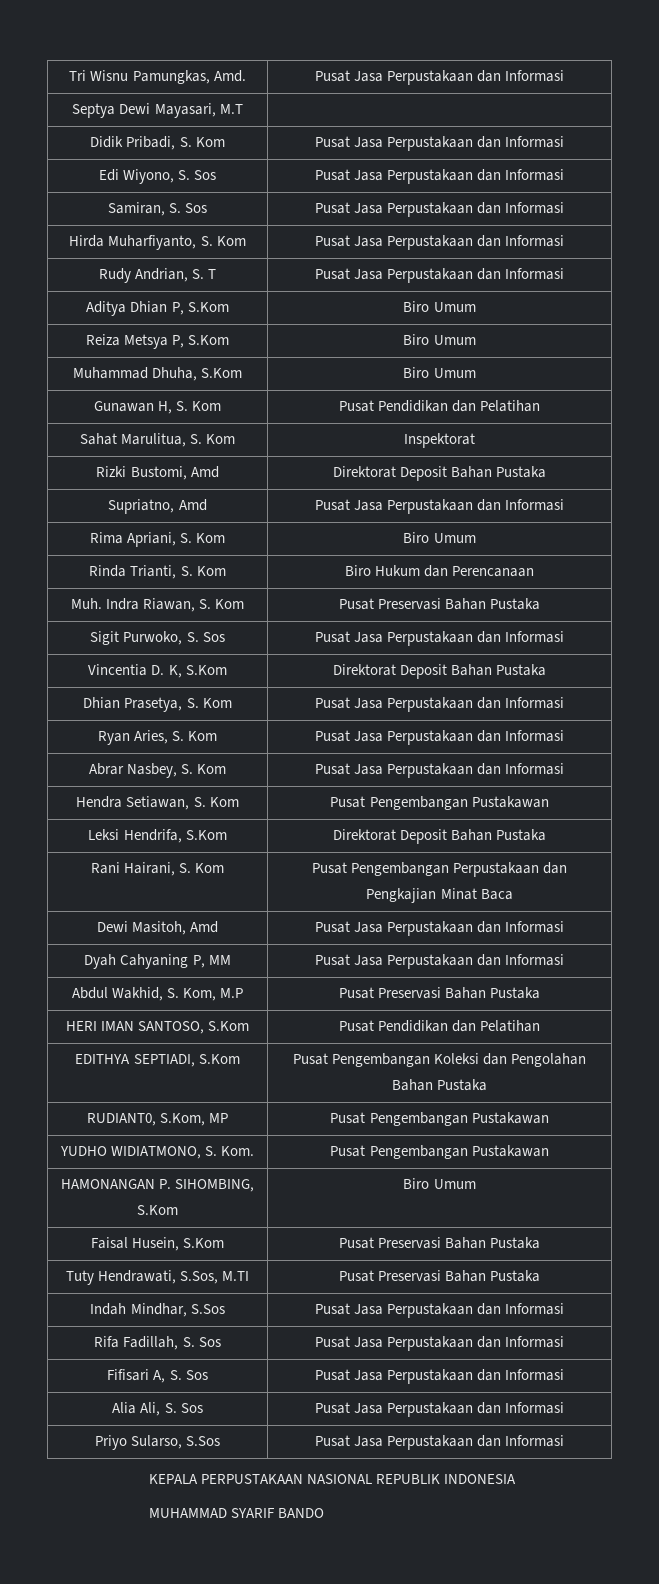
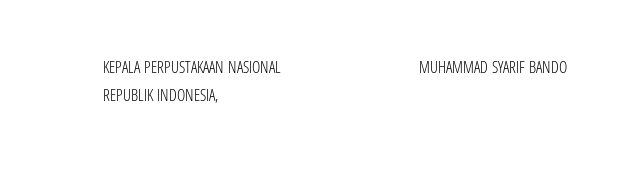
- Tri Wisnu Pamungkas, Amd. | Pusat Jasa Perpustakaan dan Informasi
- Septya Dewi Mayasari, M.T |
- Didik Pribadi, S. Kom | Pusat Jasa Perpustakaan dan Informasi
- Edi Wiyono, S. Sos | Pusat Jasa Perpustakaan dan Informasi
- Samiran, S. Sos | Pusat Jasa Perpustakaan dan Informasi
- Hirda Muharfiyanto, S. Kom | Pusat Jasa Perpustakaan dan Informasi
- Rudy Andrian, S. T | Pusat Jasa Perpustakaan dan Informasi
- Aditya Dhian P, S.Kom | Biro Umum
- Reiza Metsya P, S.Kom | Biro Umum
- Muhammad Dhuha, S.Kom | Biro Umum
- Gunawan H, S. Kom | Pusat Pendidikan dan Pelatihan
- Sahat Marulitua, S. Kom | Inspektorat
- Rizki Bustomi, Amd | Direktorat Deposit Bahan Pustaka
- Supriatno, Amd | Pusat Jasa Perpustakaan dan Informasi
- Rima Apriani, S. Kom | Biro Umum
- Rinda Trianti, S. Kom | Biro Hukum dan Perencanaan
- Muh. Indra Riawan, S. Kom | Pusat Preservasi Bahan Pustaka
- Sigit Purwoko, S. Sos | Pusat Jasa Perpustakaan dan Informasi
- Vincentia D. K, S.Kom | Direktorat Deposit Bahan Pustaka
- Dhian Prasetya, S. Kom | Pusat Jasa Perpustakaan dan Informasi
- Ryan Aries, S. Kom | Pusat Jasa Perpustakaan dan Informasi
- Abrar Nasbey, S. Kom | Pusat Jasa Perpustakaan dan Informasi
- Hendra Setiawan, S. Kom | Pusat Pengembangan Pustakawan
- Leksi Hendrifa, S.Kom | Direktorat Deposit Bahan Pustaka
- Rani Hairani, S. Kom | Pusat Pengembangan Perpustakaan dan Pengkajian Minat Baca
- Dewi Masitoh, Amd | Pusat Jasa Perpustakaan dan Informasi
- Dyah Cahyaning P, MM | Pusat Jasa Perpustakaan dan Informasi
- Abdul Wakhid, S. Kom, M.P | Pusat Preservasi Bahan Pustaka
- HERI IMAN SANTOSO, S.Kom | Pusat Pendidikan dan Pelatihan
- EDITHYA SEPTIADI, S.Kom | Pusat Pengembangan Koleksi dan Pengolahan Bahan Pustaka
- RUDIANT0, S.Kom, MP | Pusat Pengembangan Pustakawan
- YUDHO WIDIATMONO, S. Kom. | Pusat Pengembangan Pustakawan
- HAMONANGAN P. SIHOMBING, S.Kom | Biro Umum
- Faisal Husein, S.Kom | Pusat Preservasi Bahan Pustaka
- Tuty Hendrawati, S.Sos, M.TI | Pusat Preservasi Bahan Pustaka
- Indah Mindhar, S.Sos | Pusat Jasa Perpustakaan dan Informasi
- Rifa Fadillah, S. Sos | Pusat Jasa Perpustakaan dan Informasi
- Fifisari A, S. Sos | Pusat Jasa Perpustakaan dan Informasi
- Alia Ali, S. Sos | Pusat Jasa Perpustakaan dan Informasi
- Priyo Sularso, S.Sos | Pusat Jasa Perpustakaan dan Informasi
- KEPALA PERPUSTAKAAN NASIONAL REPUBLIK INDONESIA
+ KEPALA PERPUSTAKAAN NASIONAL
+ REPUBLIK INDONESIA,

